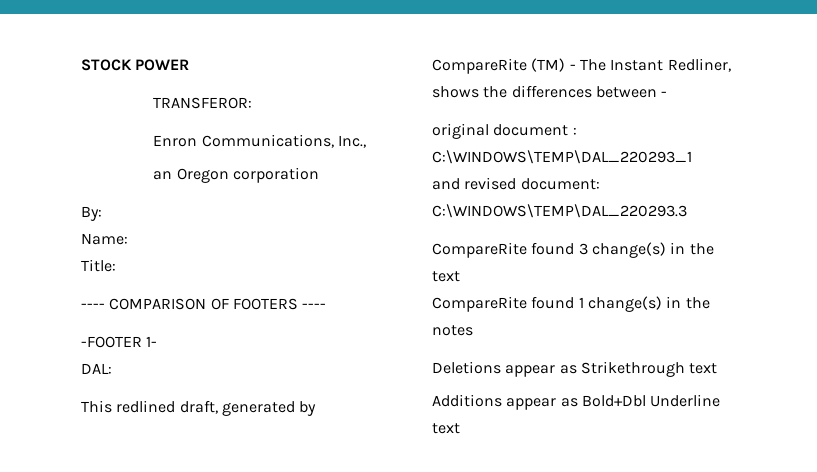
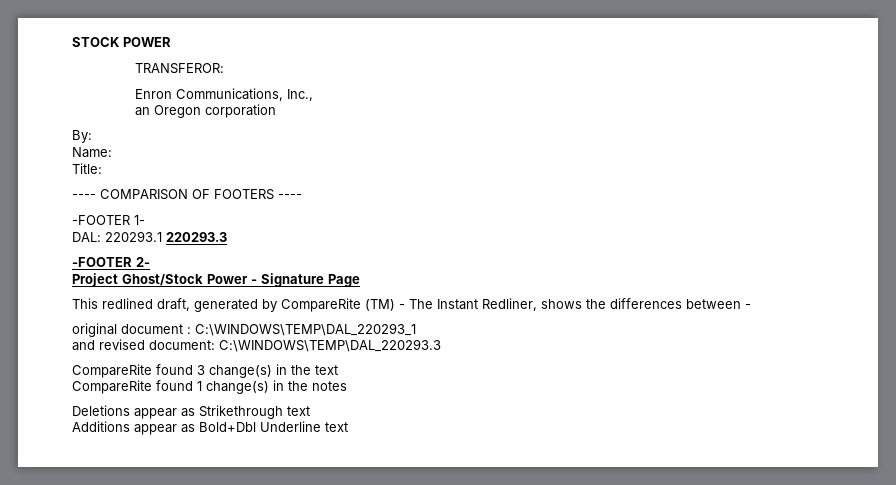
- DAL:
+ DAL: 220293.1 220293.3
+ -FOOTER 2-
+ Project Ghost/Stock Power - Signature Page

